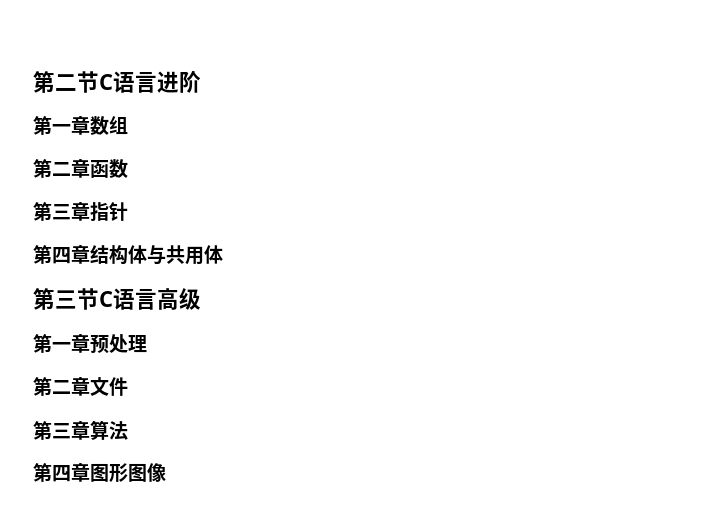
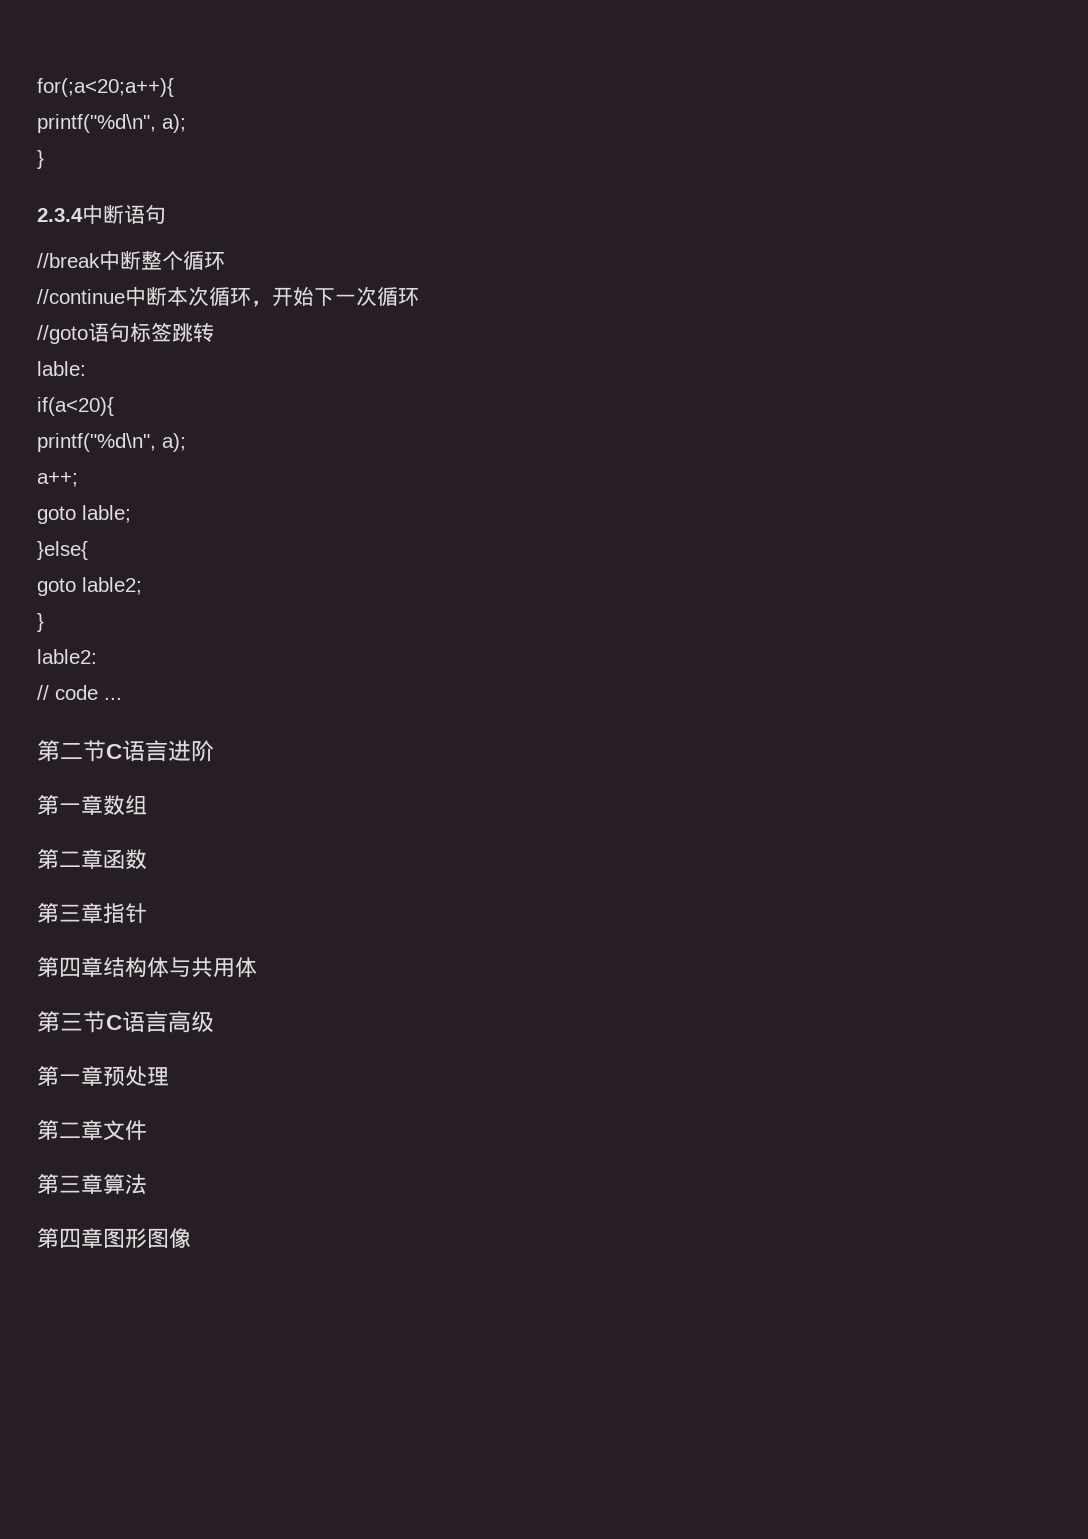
+ for(;a<20;a++){
+ printf("%d\n", a);
+ }
+ 2.3.4中断语句
+ //break中断整个循环
+ //continue中断本次循环，开始下一次循环
+ //goto语句标签跳转
+ lable:
+ if(a<20){
+ printf("%d\n", a);
+ a++;
+ goto lable;
+ }else{
+ goto lable2;
+ }
+ lable2:
+ // code ...

